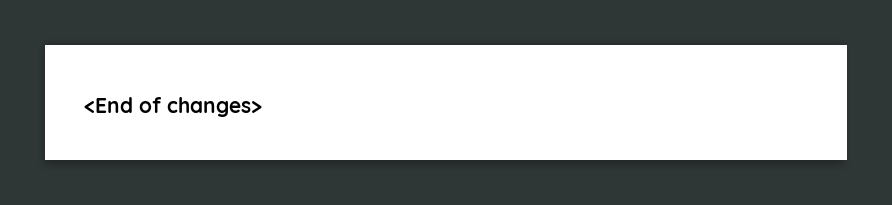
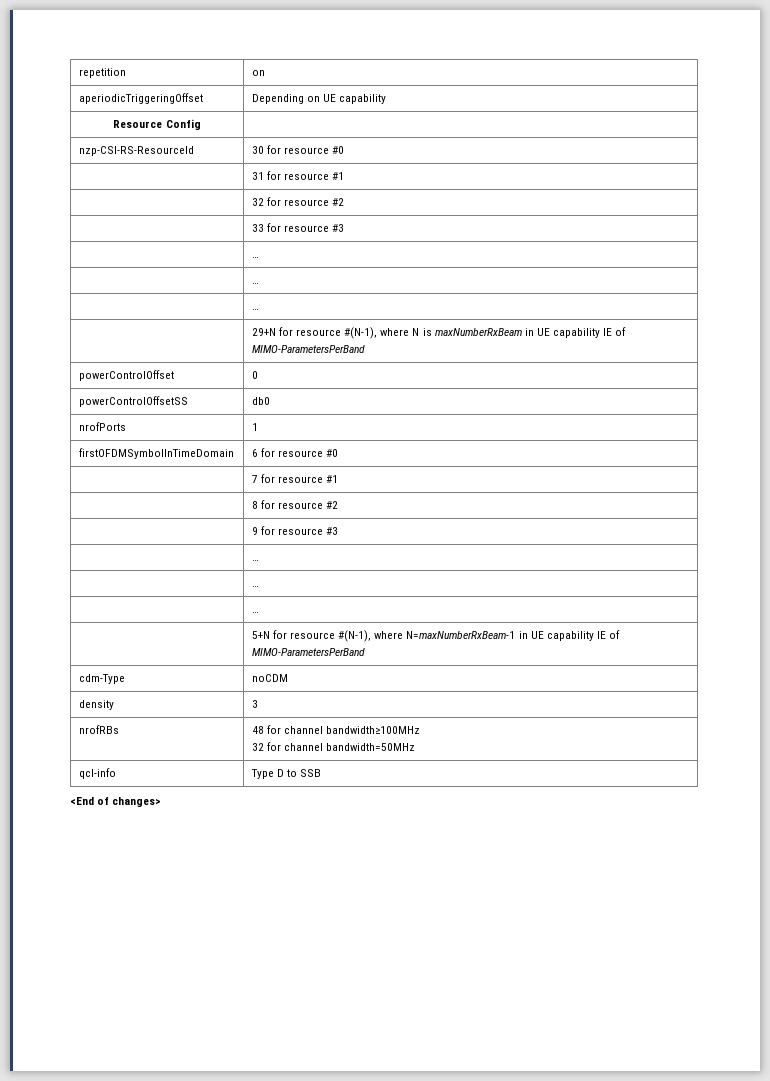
+ repetition | on
+ aperiodicTriggeringOffset | Depending on UE capability
+ Resource Config |
+ nzp-CSI-RS-ResourceId | 30 for resource #0
+ | 31 for resource #1
+ | 32 for resource #2
+ | 33 for resource #3
+ | …
+ | …
+ | …
+ | 29+N for resource #(N-1), where N is maxNumberRxBeam in UE capability IE of MIMO-ParametersPerBand
+ powerControlOffset | 0
+ powerControlOffsetSS | db0
+ nrofPorts | 1
+ firstOFDMSymbolInTimeDomain | 6 for resource #0
+ | 7 for resource #1
+ | 8 for resource #2
+ | 9 for resource #3
+ | …
+ | …
+ | …
+ | 5+N for resource #(N-1), where N=maxNumberRxBeam-1 in UE capability IE of MIMO-ParametersPerBand
+ cdm-Type | noCDM
+ density | 3
+ nrofRBs | 48 for channel bandwidth≥100MHz
+ 32 for channel bandwidth=50MHz
+ qcl-info | Type D to SSB

